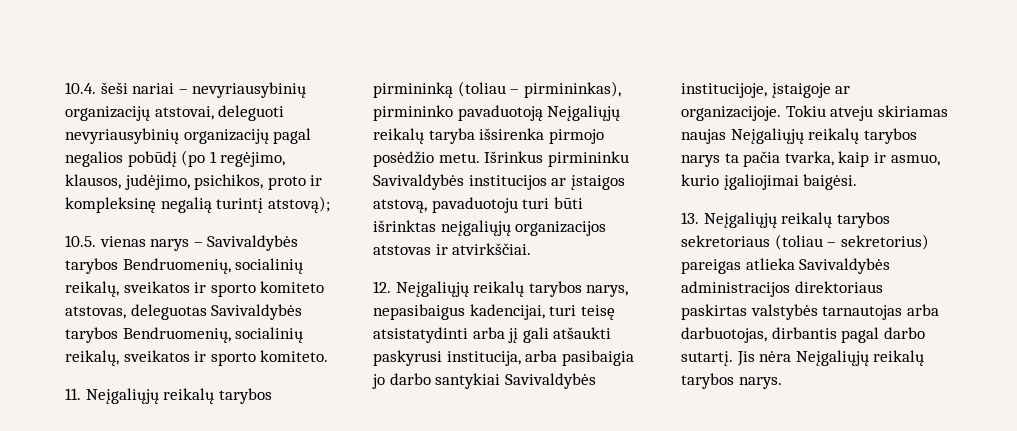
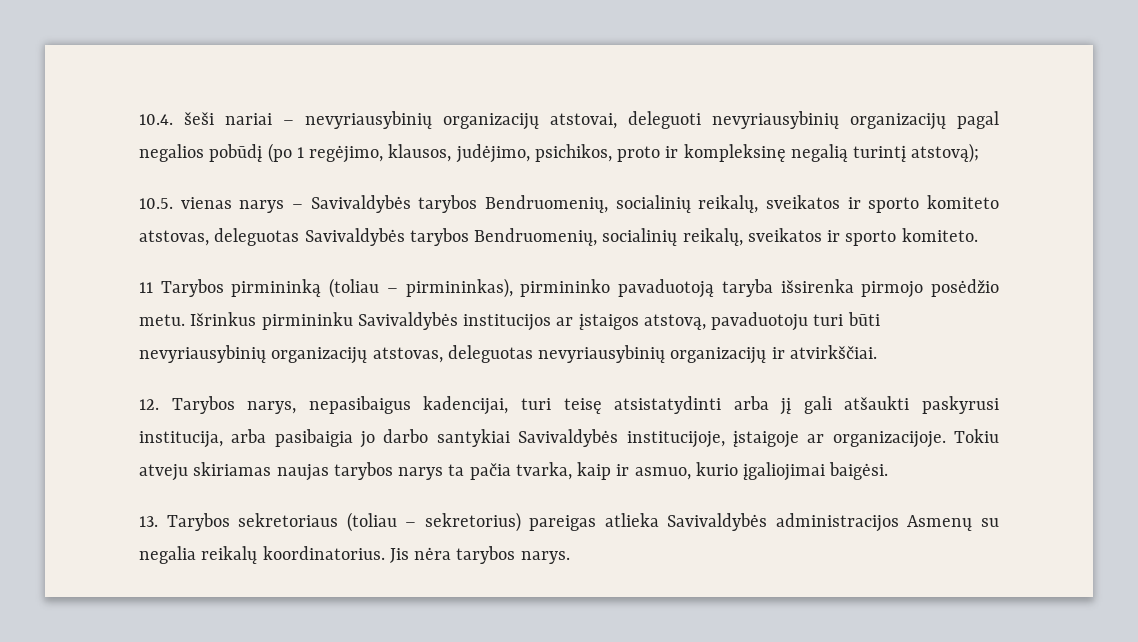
- 11. Neįgaliųjų reikalų tarybos pirmininką (toliau – pirmininkas), pirmininko pavaduotoją Neįgaliųjų reikalų taryba išsirenka pirmojo posėdžio metu.
+ 11 Tarybos pirmininką (toliau – pirmininkas), pirmininko pavaduotoją taryba išsirenka pirmojo posėdžio metu.
- Išrinkus pirmininku Savivaldybės institucijos ar įstaigos atstovą, pavaduotoju turi būti išrinktas neįgaliųjų organizacijos atstovas ir atvirkščiai.
+ Išrinkus pirmininku Savivaldybės institucijos ar įstaigos atstovą, pavaduotoju turi būti nevyriausybinių organizacijų atstovas, deleguotas nevyriausybinių organizacijų ir atvirkščiai.
- 12. Neįgaliųjų reikalų tarybos narys, nepasibaigus kadencijai, turi teisę atsistatydinti arba jį gali atšaukti paskyrusi institucija, arba pasibaigia jo darbo santykiai Savivaldybės institucijoje, įstaigoje ar organizacijoje.
+ 12. Tarybos narys, nepasibaigus kadencijai, turi teisę atsistatydinti arba jį gali atšaukti paskyrusi institucija, arba pasibaigia jo darbo santykiai Savivaldybės institucijoje, įstaigoje ar organizacijoje.
- Tokiu atveju skiriamas naujas Neįgaliųjų reikalų tarybos narys ta pačia tvarka, kaip ir asmuo, kurio įgaliojimai baigėsi.
+ Tokiu atveju skiriamas naujas tarybos narys ta pačia tvarka, kaip ir asmuo, kurio įgaliojimai baigėsi.
- 13. Neįgaliųjų reikalų tarybos sekretoriaus (toliau – sekretorius) pareigas atlieka Savivaldybės administracijos direktoriaus paskirtas valstybės tarnautojas arba darbuotojas, dirbantis pagal darbo sutartį. Jis nėra Neįgaliųjų reikalų tarybos narys.
+ 13. Tarybos sekretoriaus (toliau – sekretorius) pareigas atlieka Savivaldybės administracijos Asmenų su negalia reikalų koordinatorius. Jis nėra tarybos narys.

